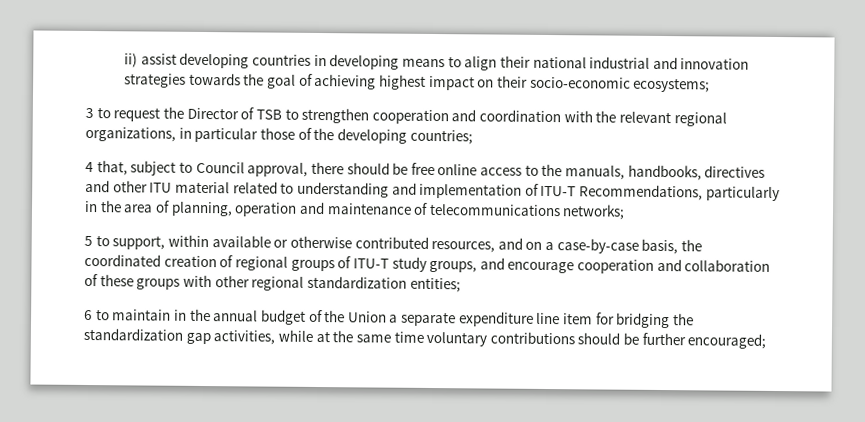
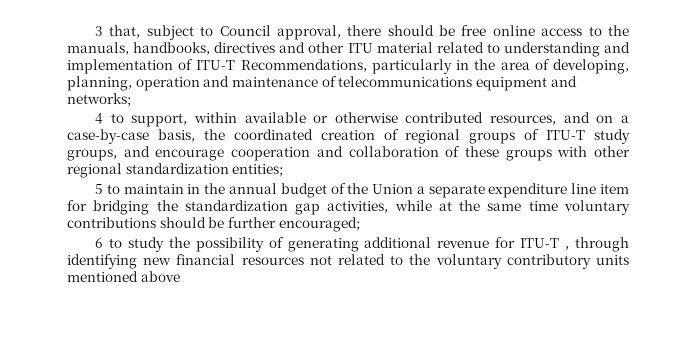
- ii) assist developing countries in developing means to align their national industrial and innovation strategies towards the goal of achieving highest impact on their socio-economic ecosystems;
- 3 to request the Director of TSB to strengthen cooperation and coordination with the relevant regional organizations, in particular those of the developing countries;
- 4 that, subject to Council approval, there should be free online access to the manuals, handbooks, directives and other ITU material related to understanding and implementation of ITU-T Recommendations, particularly in the area of planning, operation and maintenance of telecommunications networks;
+ 3 that, subject to Council approval, there should be free online access to the manuals, handbooks, directives and other ITU material related to understanding and implementation of ITU-T Recommendations, particularly in the area of developing, planning, operation and maintenance of telecommunications equipment and networks;
- 5 to support, within available or otherwise contributed resources, and on a case-by-case basis, the coordinated creation of regional groups of ITU-T study groups, and encourage cooperation and collaboration of these groups with other regional standardization entities;
+ 4 to support, within available or otherwise contributed resources, and on a case-by-case basis, the coordinated creation of regional groups of ITU-T study groups, and encourage cooperation and collaboration of these groups with other regional standardization entities;
- 6 to maintain in the annual budget of the Union a separate expenditure line item for bridging the standardization gap activities, while at the same time voluntary contributions should be further encouraged;
+ 5 to maintain in the annual budget of the Union a separate expenditure line item for bridging the standardization gap activities, while at the same time voluntary contributions should be further encouraged;
+ 6 to study the possibility of generating additional revenue for ITU-T , through identifying new financial resources not related to the voluntary contributory units mentioned above

